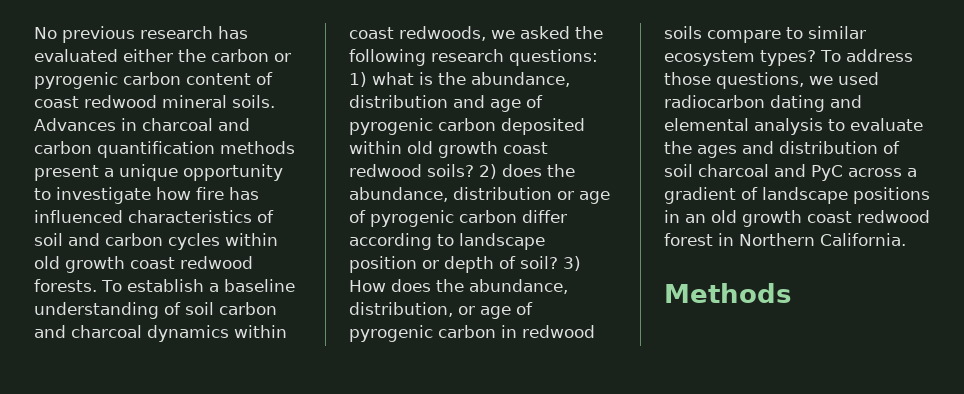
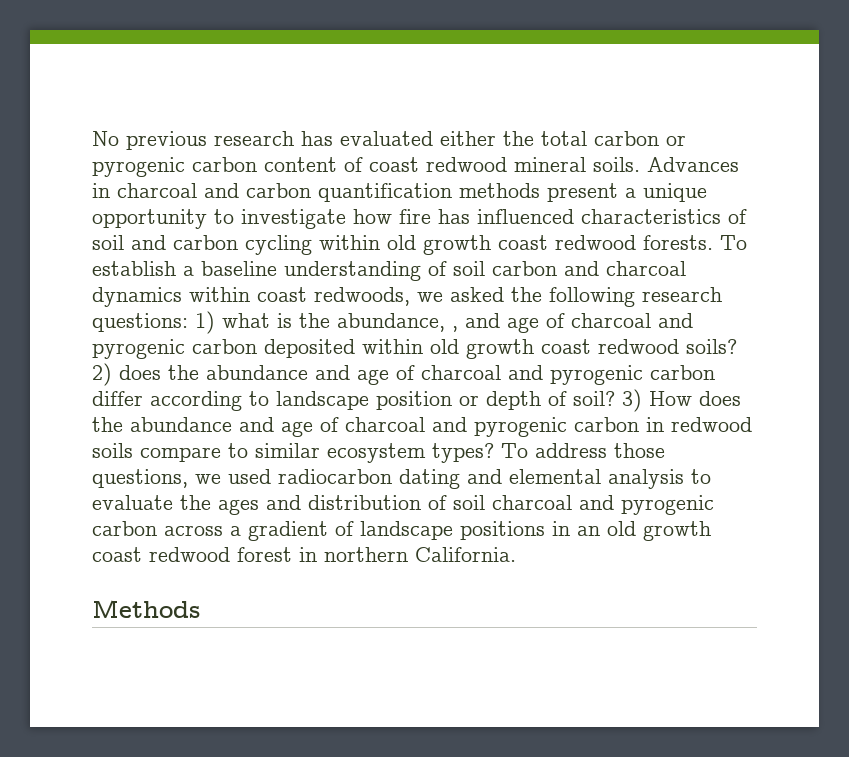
- No previous research has evaluated either the carbon or pyrogenic carbon content of coast redwood mineral soils.
+ No previous research has evaluated either the total carbon or pyrogenic carbon content of coast redwood mineral soils.
- Advances in charcoal and carbon quantification methods present a unique opportunity to investigate how fire has influenced characteristics of soil and carbon cycles within old growth coast redwood forests.
+ Advances in charcoal and carbon quantification methods present a unique opportunity to investigate how fire has influenced characteristics of soil and carbon cycling within old growth coast redwood forests.
- To establish a baseline understanding of soil carbon and charcoal dynamics within coast redwoods, we asked the following research questions: 1) what is the abundance, distribution and age of pyrogenic carbon deposited within old growth coast redwood soils?
+ To establish a baseline understanding of soil carbon and charcoal dynamics within coast redwoods, we asked the following research questions: 1) what is the abundance, , and age of charcoal and pyrogenic carbon deposited within old growth coast redwood soils?
- 2) does the abundance, distribution or age of pyrogenic carbon differ according to landscape position or depth of soil?
+ 2) does the abundance and age of charcoal and pyrogenic carbon differ according to landscape position or depth of soil?
- 3) How does the abundance, distribution, or age of pyrogenic carbon in redwood soils compare to similar ecosystem types?
+ 3) How does the abundance and age of charcoal and pyrogenic carbon in redwood soils compare to similar ecosystem types?
- To address those questions, we used radiocarbon dating and elemental analysis to evaluate the ages and distribution of soil charcoal and PyC across a gradient of landscape positions in an old growth coast redwood forest in Northern California.
+ To address those questions, we used radiocarbon dating and elemental analysis to evaluate the ages and distribution of soil charcoal and pyrogenic carbon across a gradient of landscape positions in an old growth coast redwood forest in northern California.

